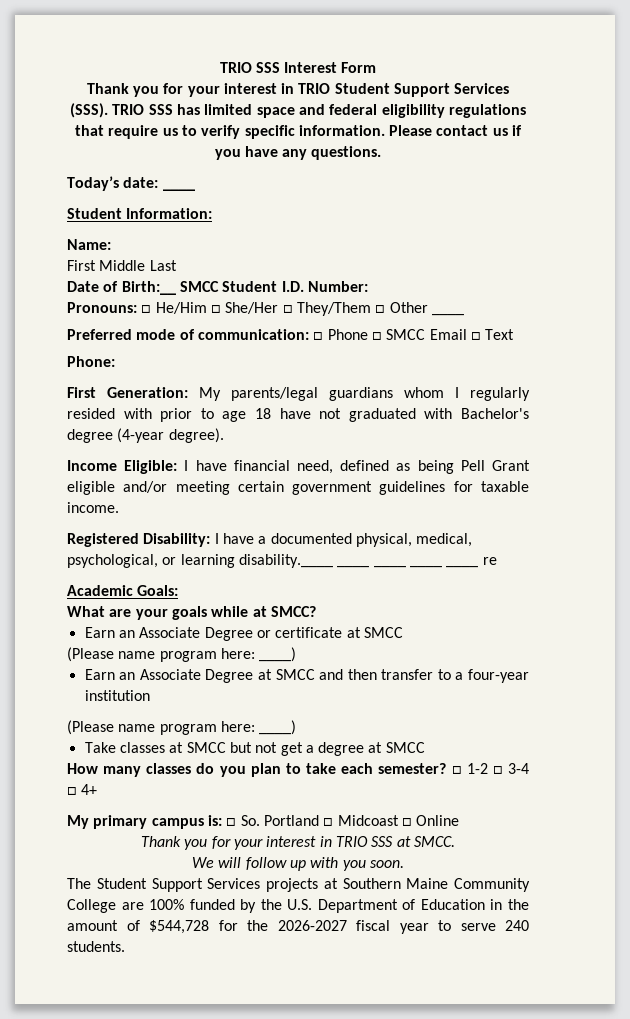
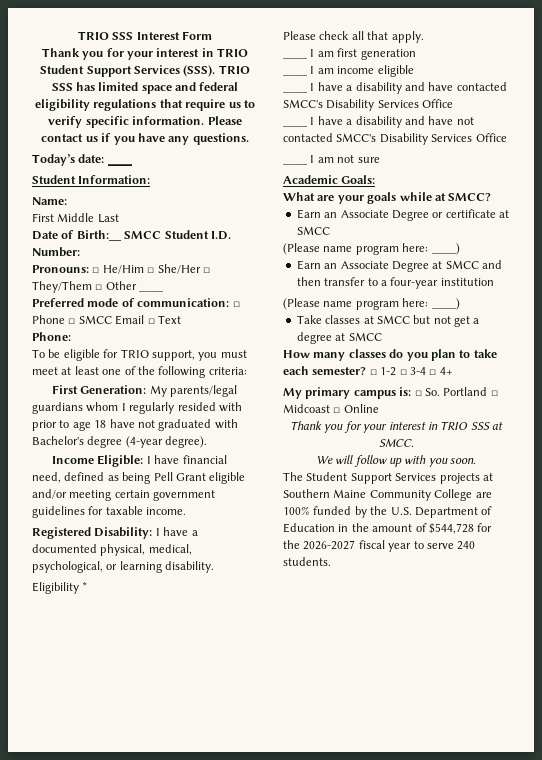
+ To be eligible for TRIO support, you must meet at least one of the following criteria:
- Registered Disability: I have a documented physical, medical, psychological, or learning disability.____ ____ ____ ____ ____ re
+ Registered Disability: I have a documented physical, medical, psychological, or learning disability.
+ Eligibility *
+ Please check all that apply.
+ ____ I am first generation
+ ____ I am income eligible
+ ____ I have a disability and have contacted SMCC's Disability Services Office
+ ____ I have a disability and have not contacted SMCC's Disability Services Office
+ ____ I am not sure

